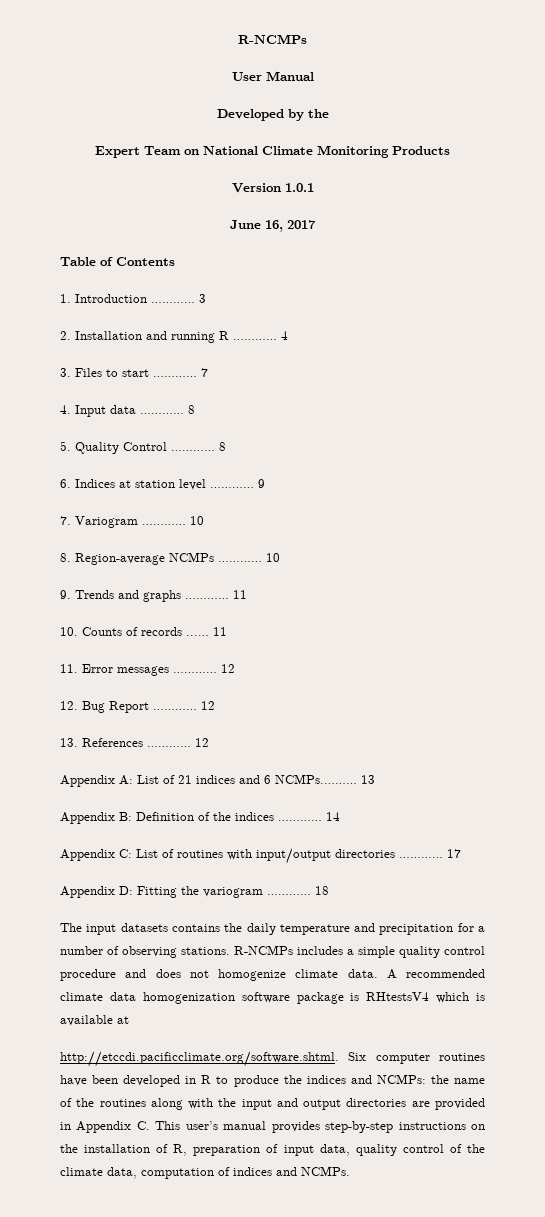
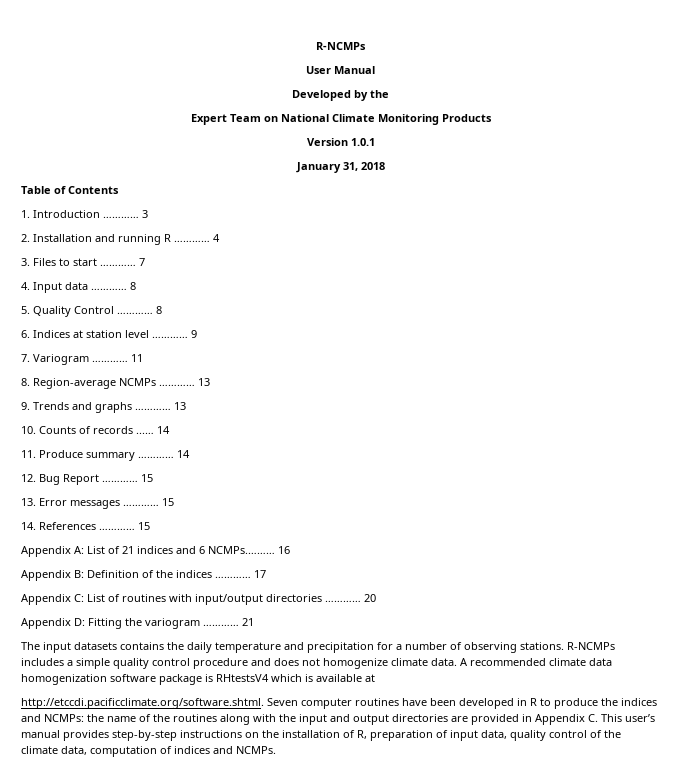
- June 16, 2017
+ January 31, 2018
- 7. Variogram ………… 10
+ 7. Variogram ………… 11
- 8. Region-average NCMPs ………… 10
+ 8. Region-average NCMPs ………… 13
- 9. Trends and graphs ………… 11
+ 9. Trends and graphs ………… 13
- 10. Counts of records ...… 11
+ 10. Counts of records ...… 14
- 11. Error messages ………… 12
+ 11. Produce summary ………… 14
- 12. Bug Report ………… 12
+ 12. Bug Report ………… 15
- 13. References ………… 12
+ 13. Error messages ………… 15
+ 14. References ………… 15
- 13
+ 16
- 14
+ 17
- 17
+ 20
- Appendix D: Fitting the variogram ………… 18
+ Appendix D: Fitting the variogram ………… 21
- http://etccdi.pacificclimate.org/software.shtml. Six computer routines have been developed in R to produce the indices and NCMPs: the name of the routines along with the input and output directories are provided in Appendix C. This user’s manual provides step-by-step instructions on the installation of R, preparation of input data, quality control of the climate data, computation of indices and NCMPs.
+ http://etccdi.pacificclimate.org/software.shtml. Seven computer routines have been developed in R to produce the indices and NCMPs: the name of the routines along with the input and output directories are provided in Appendix C. This user’s manual provides step-by-step instructions on the installation of R, preparation of input data, quality control of the climate data, computation of indices and NCMPs.

